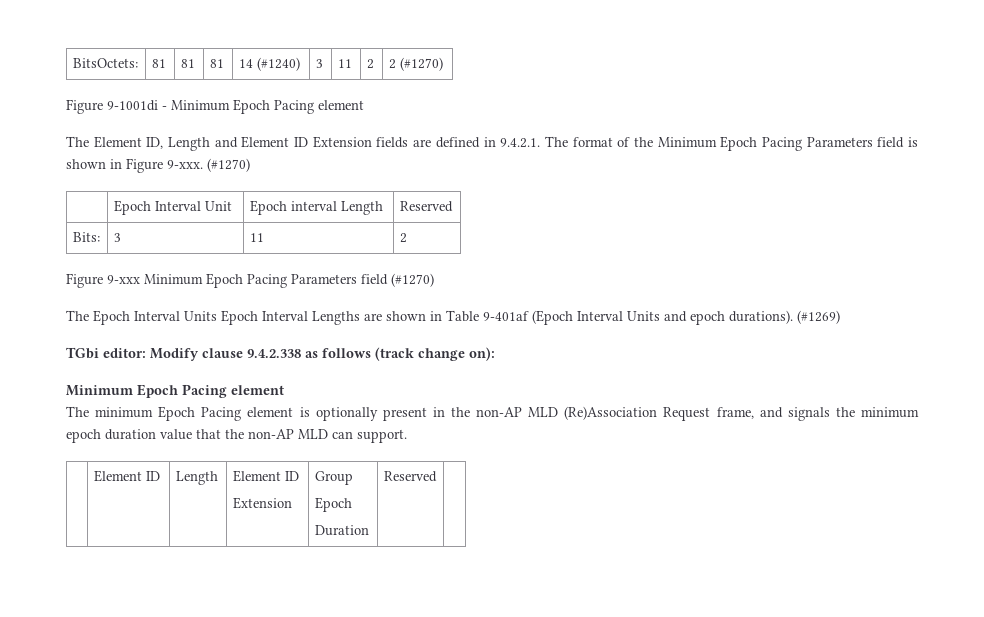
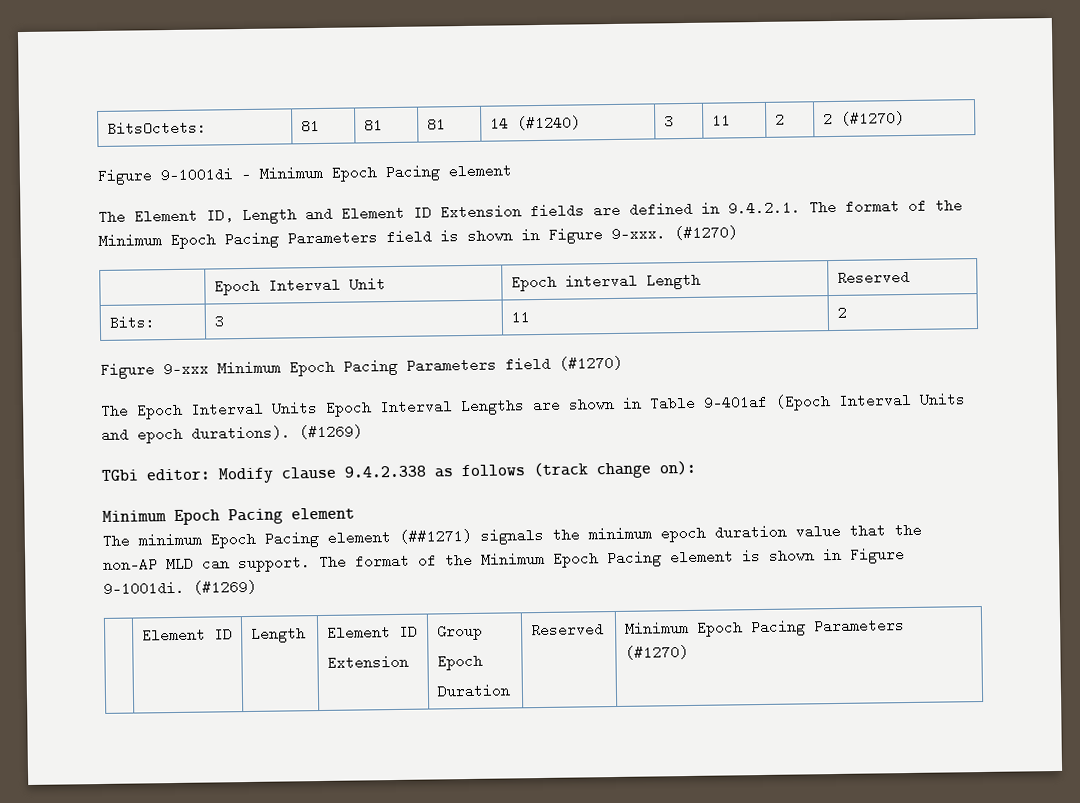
- The minimum Epoch Pacing element is optionally present in the non-AP MLD (Re)Association Request frame, and signals the minimum epoch duration value that the non-AP MLD can support.
+ The minimum Epoch Pacing element (##1271) signals the minimum epoch duration value that the non-AP MLD can support. The format of the Minimum Epoch Pacing element is shown in Figure 9-1001di. (#1269)
  | Element ID | Length | Element ID
  Extension | Group
  Epoch
- Duration | Reserved |
+ Duration | Reserved | Minimum Epoch Pacing Parameters (#1270)

